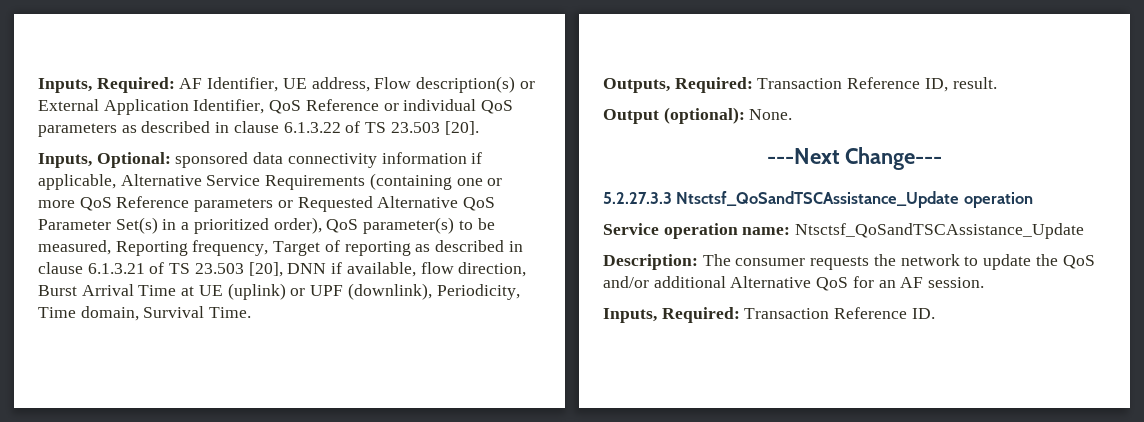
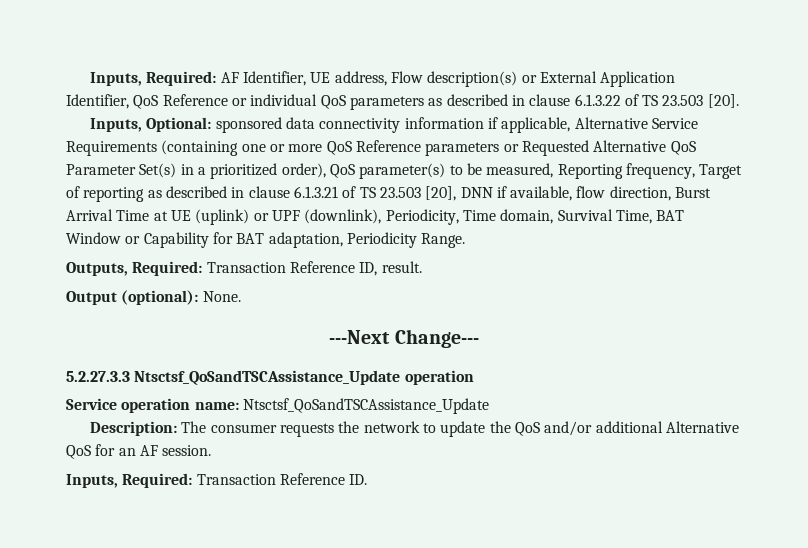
- sponsored data connectivity information if applicable, Alternative Service Requirements (containing one or more QoS Reference parameters or Requested Alternative QoS Parameter Set(s) in a prioritized order), QoS parameter(s) to be measured, Reporting frequency, Target of reporting as described in clause 6.1.3.21 of TS 23.503 [20], DNN if available, flow direction, Burst Arrival Time at UE (uplink) or UPF (downlink), Periodicity, Time domain, Survival Time.
+ sponsored data connectivity information if applicable, Alternative Service Requirements (containing one or more QoS Reference parameters or Requested Alternative QoS Parameter Set(s) in a prioritized order), QoS parameter(s) to be measured, Reporting frequency, Target of reporting as described in clause 6.1.3.21 of TS 23.503 [20], DNN if available, flow direction, Burst Arrival Time at UE (uplink) or UPF (downlink), Periodicity, Time domain, Survival Time, BAT Window or Capability for BAT adaptation, Periodicity Range.

